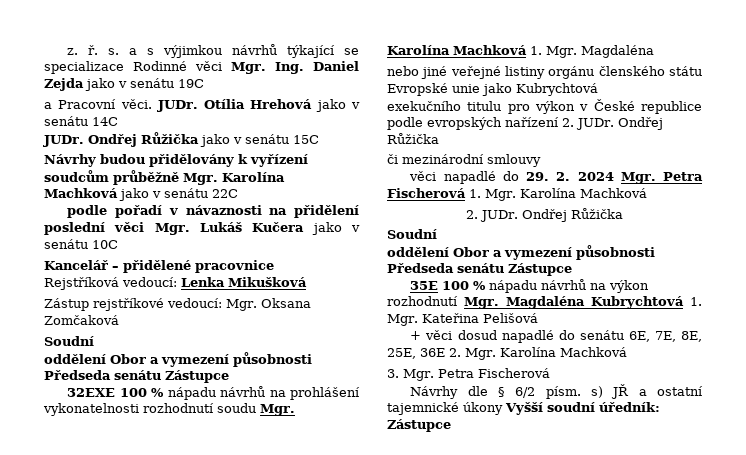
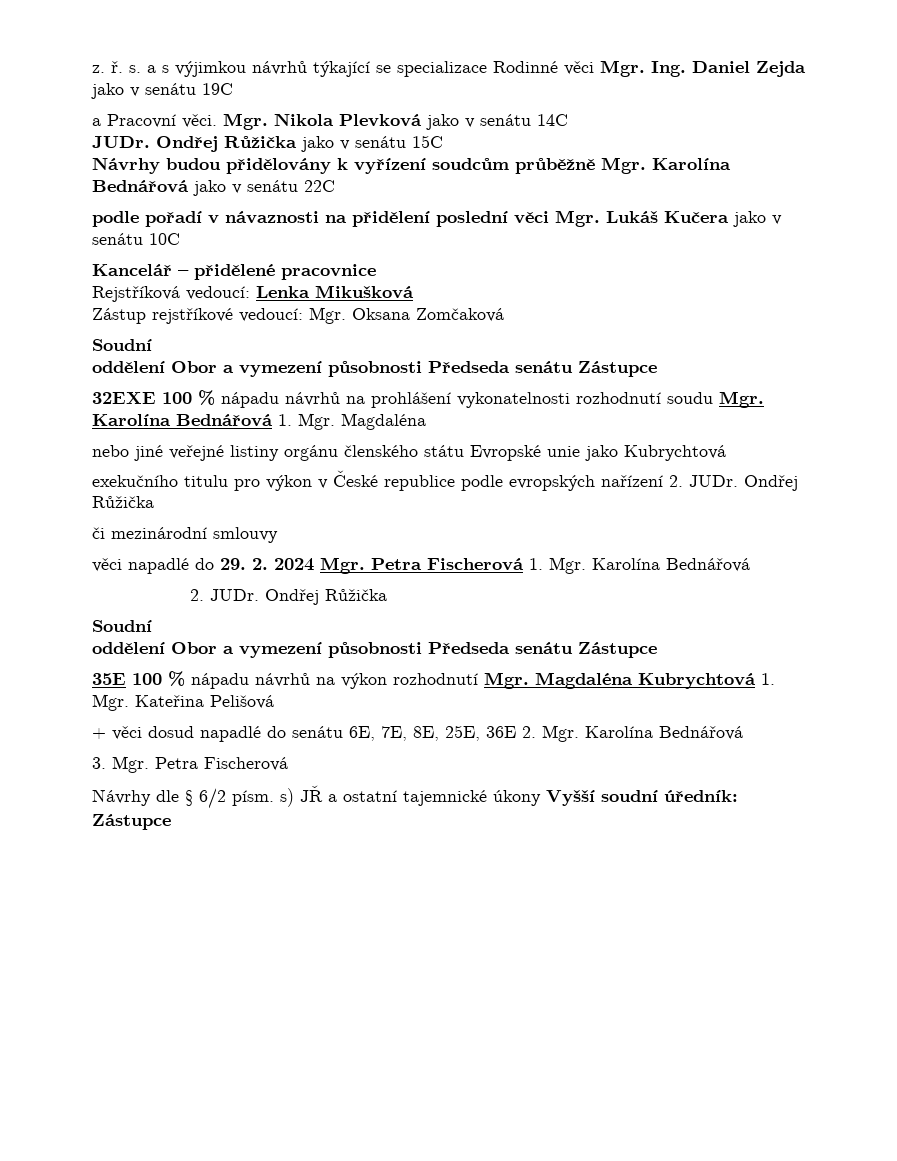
- JUDr. Otília Hrehová jako v senátu 14C
+ Mgr. Nikola Plevková jako v senátu 14C
- Návrhy budou přidělovány k vyřízení soudcům průběžně Mgr. Karolína Machková jako v senátu 22C
+ Návrhy budou přidělovány k vyřízení soudcům průběžně Mgr. Karolína Bednářová jako v senátu 22C
- 32EXE 100 % nápadu návrhů na prohlášení vykonatelnosti rozhodnutí soudu Mgr. Karolína Machková 1. Mgr. Magdaléna
+ 32EXE 100 % nápadu návrhů na prohlášení vykonatelnosti rozhodnutí soudu Mgr. Karolína Bednářová 1. Mgr. Magdaléna
- věci napadlé do 29. 2. 2024 Mgr. Petra Fischerová 1. Mgr. Karolína Machková
+ věci napadlé do 29. 2. 2024 Mgr. Petra Fischerová 1. Mgr. Karolína Bednářová
- + věci dosud napadlé do senátu 6E, 7E, 8E, 25E, 36E 2. Mgr. Karolína Machková
+ + věci dosud napadlé do senátu 6E, 7E, 8E, 25E, 36E 2. Mgr. Karolína Bednářová

